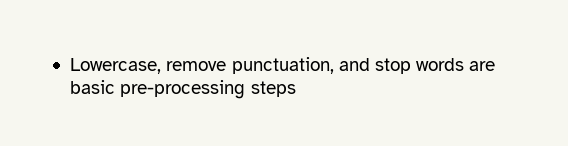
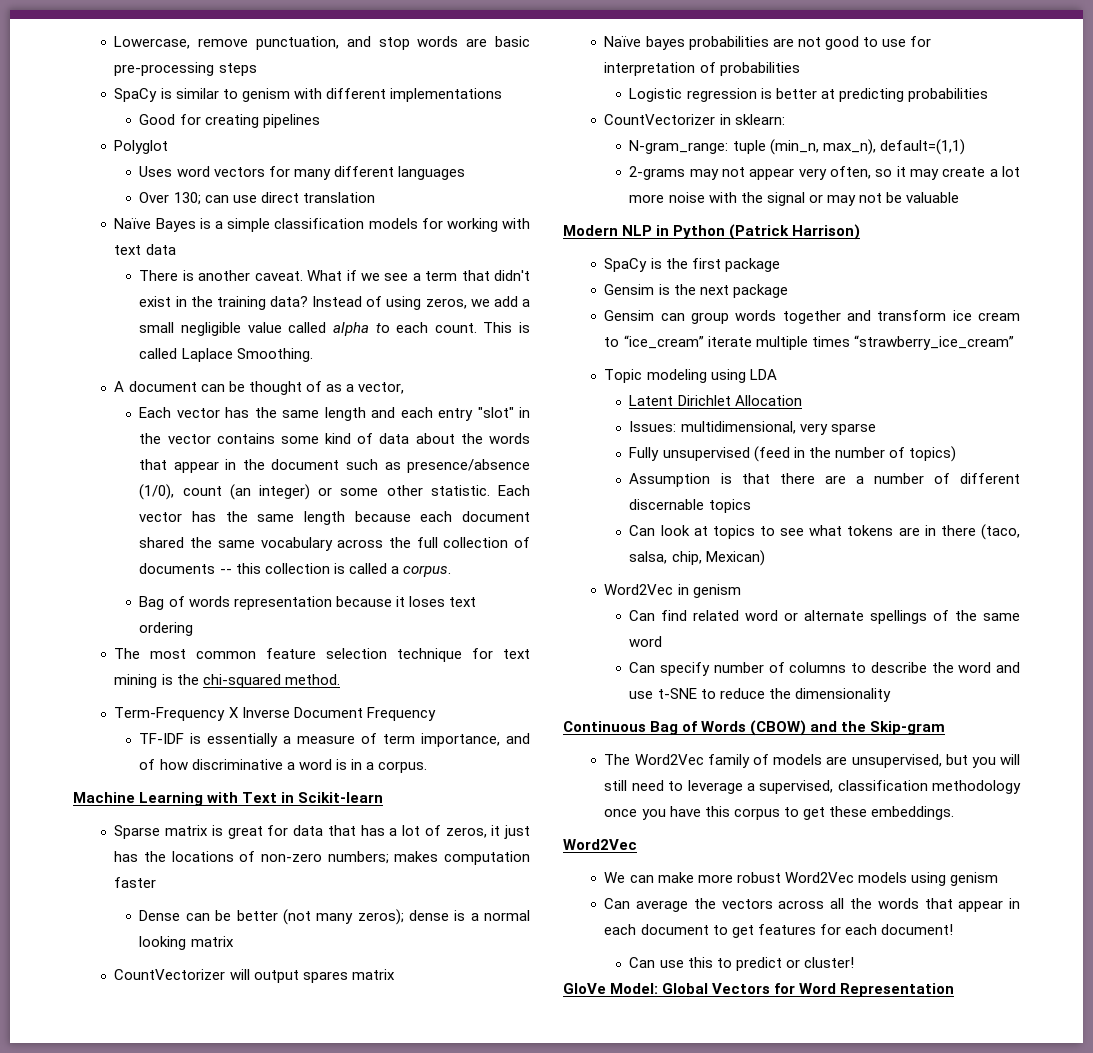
+ SpaCy is similar to genism with different implementations
+ Good for creating pipelines
+ Polyglot
+ Uses word vectors for many different languages
+ Over 130; can use direct translation
+ Naïve Bayes is a simple classification models for working with text data
+ There is another caveat. What if we see a term that didn't exist in the training data? Instead of using zeros, we add a small negligible value called alpha to each count. This is called Laplace Smoothing.
+ A document can be thought of as a vector,
+ Each vector has the same length and each entry "slot" in the vector contains some kind of data about the words that appear in the document such as presence/absence (1/0), count (an integer) or some other statistic. Each vector has the same length because each document shared the same vocabulary across the full collection of documents -- this collection is called a corpus.
+ Bag of words representation because it loses text ordering
+ The most common feature selection technique for text mining is the chi-squared method.
+ Term-Frequency X Inverse Document Frequency
+ TF-IDF is essentially a measure of term importance, and of how discriminative a word is in a corpus.
+ Machine Learning with Text in Scikit-learn
+ Sparse matrix is great for data that has a lot of zeros, it just has the locations of non-zero numbers; makes computation faster
+ Dense can be better (not many zeros); dense is a normal looking matrix
+ CountVectorizer will output spares matrix
+ Naïve bayes probabilities are not good to use for interpretation of probabilities
+ Logistic regression is better at predicting probabilities
+ CountVectorizer in sklearn:
+ N-gram_range: tuple (min_n, max_n), default=(1,1)
+ 2-grams may not appear very often, so it may create a lot more noise with the signal or may not be valuable
+ Modern NLP in Python (Patrick Harrison)
+ SpaCy is the first package
+ Gensim is the next package
+ Gensim can group words together and transform ice cream to “ice_cream” iterate multiple times “strawberry_ice_cream”
+ Topic modeling using LDA
+ Latent Dirichlet Allocation
+ Issues: multidimensional, very sparse
+ Fully unsupervised (feed in the number of topics)
+ Assumption is that there are a number of different discernable topics
+ Can look at topics to see what tokens are in there (taco, salsa, chip, Mexican)
+ Word2Vec in genism
+ Can find related word or alternate spellings of the same word
+ Can specify number of columns to describe the word and use t-SNE to reduce the dimensionality
+ Continuous Bag of Words (CBOW) and the Skip-gram
+ The Word2Vec family of models are unsupervised, but you will still need to leverage a supervised, classification methodology once you have this corpus to get these embeddings.
+ Word2Vec
+ We can make more robust Word2Vec models using genism
+ Can average the vectors across all the words that appear in each document to get features for each document!
+ Can use this to predict or cluster!
+ GloVe Model: Global Vectors for Word Representation

